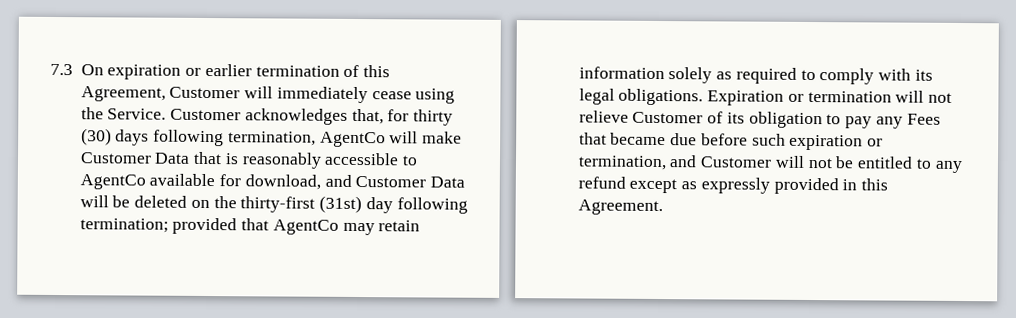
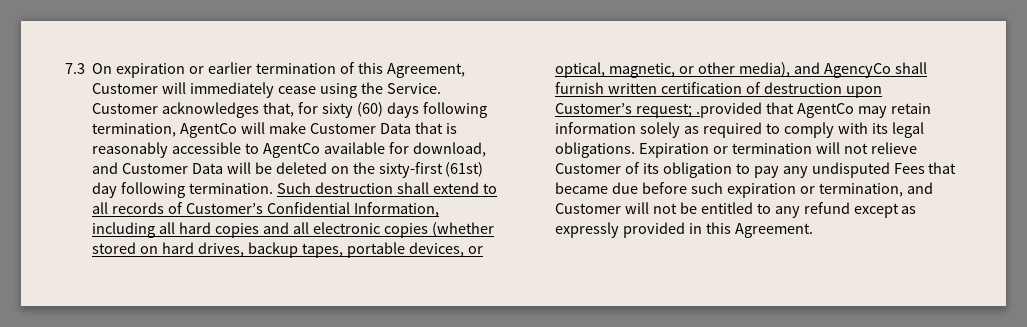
- Customer acknowledges that, for thirty (30) days following termination, AgentCo will make Customer Data that is reasonably accessible to AgentCo available for download, and Customer Data will be deleted on the thirty-first (31st) day following termination; provided that AgentCo may retain information solely as required to comply with its legal obligations.
+ Customer acknowledges that, for sixty (60) days following termination, AgentCo will make Customer Data that is reasonably accessible to AgentCo available for download, and Customer Data will be deleted on the sixty-first (61st) day following termination. Such destruction shall extend to all records of Customer’s Confidential Information, including all hard copies and all electronic copies (whether stored on hard drives, backup tapes, portable devices, or optical, magnetic, or other media), and AgencyCo shall furnish written certification of destruction upon Customer’s request; .provided that AgentCo may retain information solely as required to comply with its legal obligations.
- Expiration or termination will not relieve Customer of its obligation to pay any Fees that became due before such expiration or termination, and Customer will not be entitled to any refund except as expressly provided in this Agreement.
+ Expiration or termination will not relieve Customer of its obligation to pay any undisputed Fees that became due before such expiration or termination, and Customer will not be entitled to any refund except as expressly provided in this Agreement.

